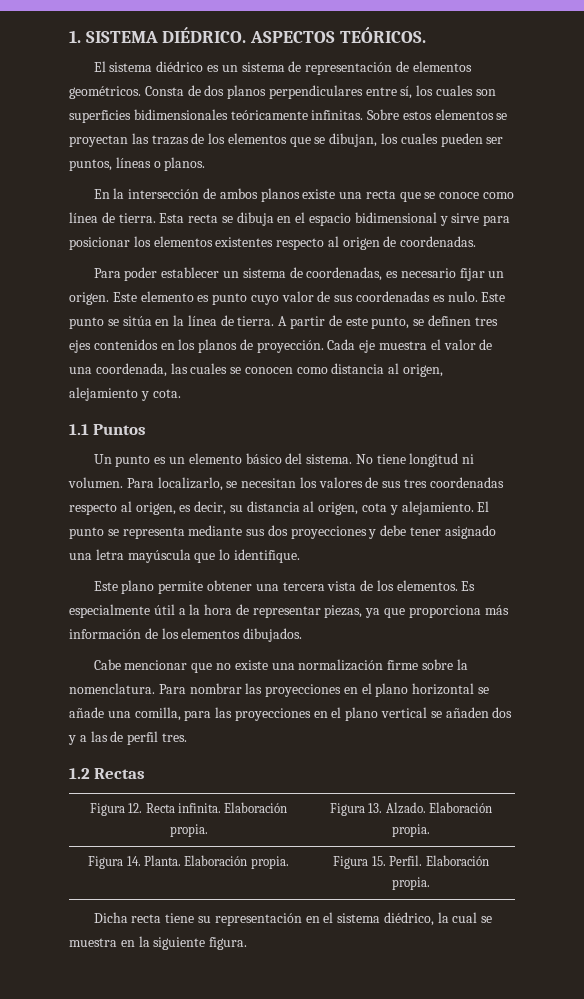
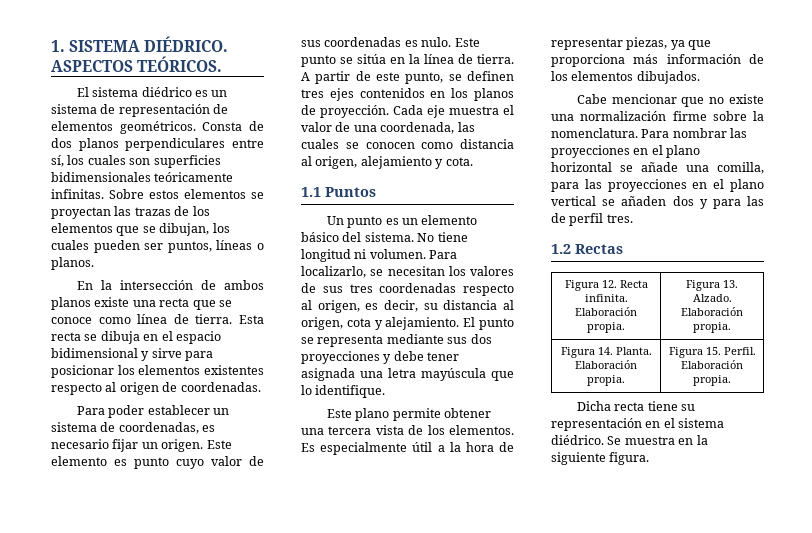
- El punto se representa mediante sus dos proyecciones y debe tener asignado una letra mayúscula que lo identifique.
+ El punto se representa mediante sus dos proyecciones y debe tener asignada una letra mayúscula que lo identifique.
- Para nombrar las proyecciones en el plano horizontal se añade una comilla, para las proyecciones en el plano vertical se añaden dos y a las de perfil tres.
+ Para nombrar las proyecciones en el plano horizontal se añade una comilla, para las proyecciones en el plano vertical se añaden dos y para las de perfil tres.
- Dicha recta tiene su representación en el sistema diédrico, la cual se muestra en la siguiente figura.
+ Dicha recta tiene su representación en el sistema diédrico. Se muestra en la siguiente figura.

